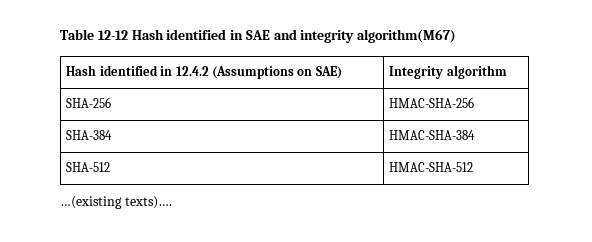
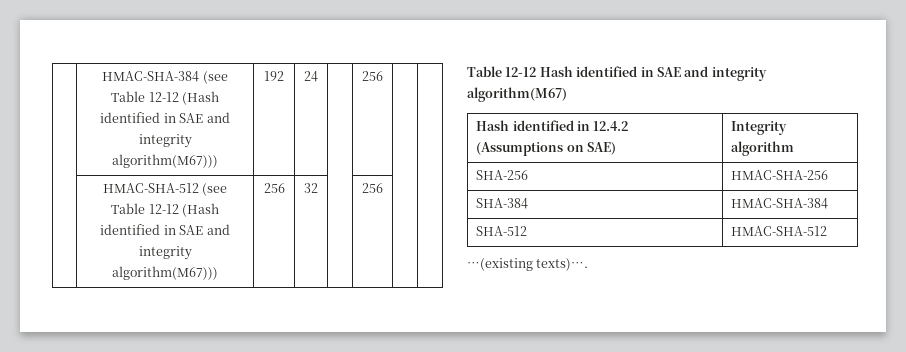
+ | HMAC-SHA-384 (see Table 12-12 (Hash identified in SAE and integrity algorithm(M67))) | 192 | 24 | | 256 | |
+ | HMAC-SHA-512 (see Table 12-12 (Hash identified in SAE and integrity algorithm(M67))) | 256 | 32 | | 256 | |

